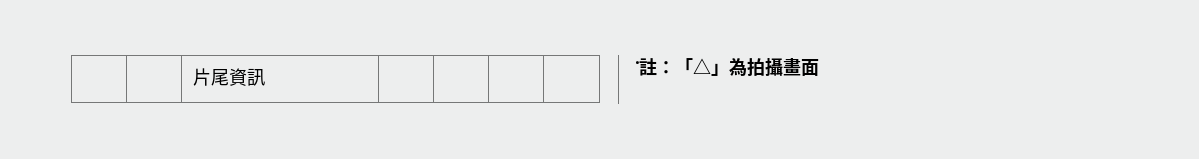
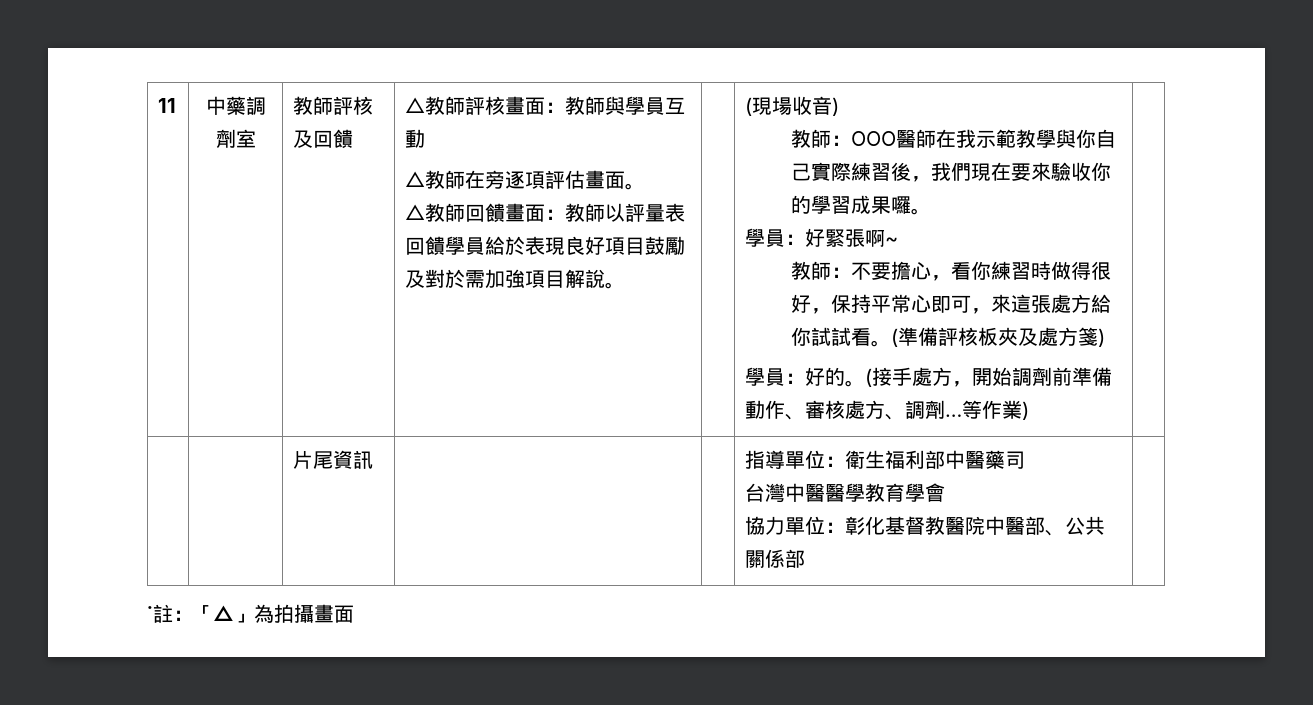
- 片尾資訊
+ 11 | 中藥調劑室 | 教師評核及回饋 | △教師評核畫面：教師與學員互動
+ △教師在旁逐項評估畫面。
+ △教師回饋畫面：教師以評量表回饋學員給於表現良好項目鼓勵及對於需加強項目解說。 | | (現場收音)
+ 教師：OOO醫師在我示範教學與你自己實際練習後，我們現在要來驗收你的學習成果囉。
+ 學員：好緊張啊~
+ 教師：不要擔心，看你練習時做得很好，保持平常心即可，來這張處方給你試試看。(準備評核板夾及處方箋)
+ 學員：好的。(接手處方，開始調劑前準備動作、審核處方、調劑…等作業) |
+ | | 片尾資訊 | | | 指導單位：衛生福利部中醫藥司
+ 台灣中醫醫學教育學會
+ 協力單位：彰化基督教醫院中醫部、公共關係部 |

